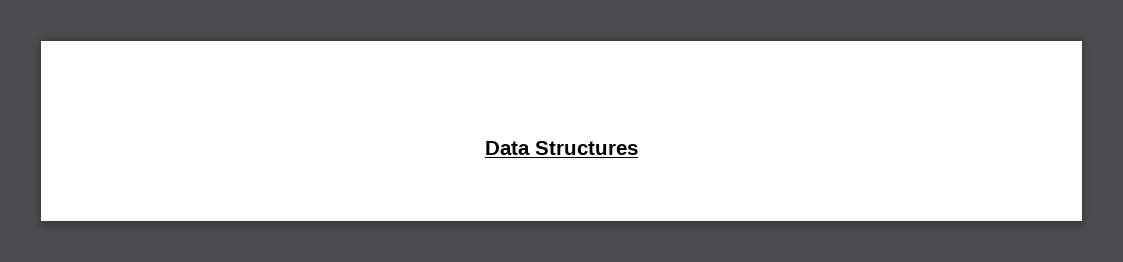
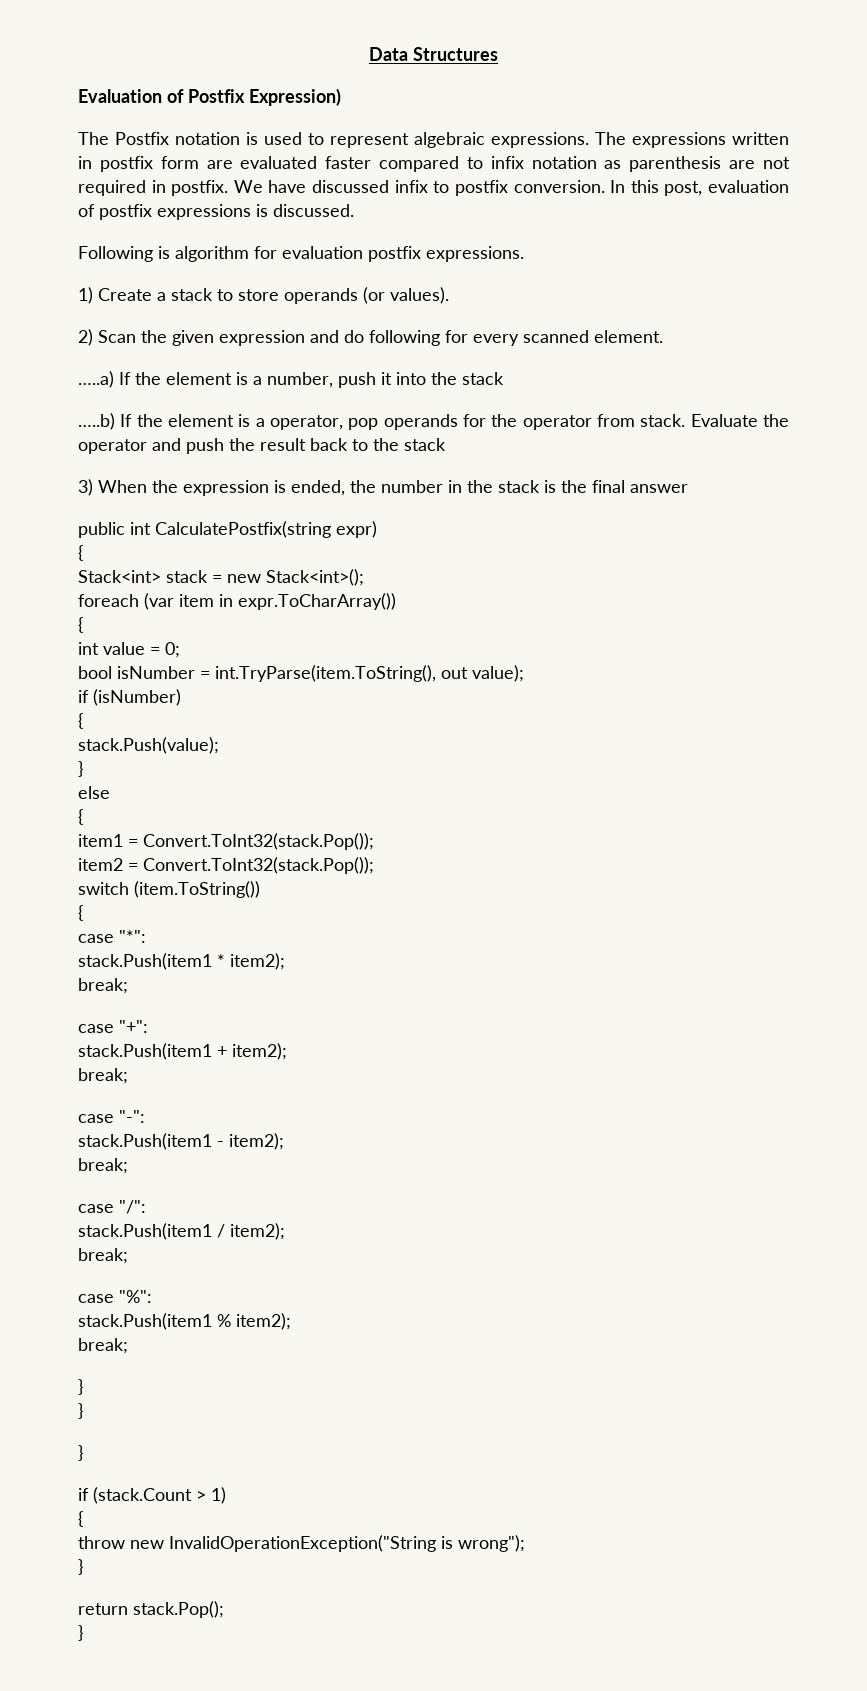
+ Evaluation of Postfix Expression)
+ The Postfix notation is used to represent algebraic expressions. The expressions written in postfix form are evaluated faster compared to infix notation as parenthesis are not required in postfix. We have discussed infix to postfix conversion. In this post, evaluation of postfix expressions is discussed.
+ Following is algorithm for evaluation postfix expressions.
+ 1) Create a stack to store operands (or values).
+ 2) Scan the given expression and do following for every scanned element.
+ …..a) If the element is a number, push it into the stack
+ …..b) If the element is a operator, pop operands for the operator from stack. Evaluate the operator and push the result back to the stack
+ 3) When the expression is ended, the number in the stack is the final answer
+ public int CalculatePostfix(string expr)
+ {
+ Stack<int> stack = new Stack<int>();
+ foreach (var item in expr.ToCharArray())
+ {
+ int value = 0;
+ bool isNumber = int.TryParse(item.ToString(), out value);
+ if (isNumber)
+ {
+ stack.Push(value);
+ }
+ else
+ {
+ item1 = Convert.ToInt32(stack.Pop());
+ item2 = Convert.ToInt32(stack.Pop());
+ switch (item.ToString())
+ {
+ case "*":
+ stack.Push(item1 * item2);
+ break;
+ case "+":
+ stack.Push(item1 + item2);
+ break;
+ case "-":
+ stack.Push(item1 - item2);
+ break;
+ case "/":
+ stack.Push(item1 / item2);
+ break;
+ case "%":
+ stack.Push(item1 % item2);
+ break;
+ }
+ }
+ }
+ if (stack.Count > 1)
+ {
+ throw new InvalidOperationException("String is wrong");
+ }
+ return stack.Pop();
+ }

